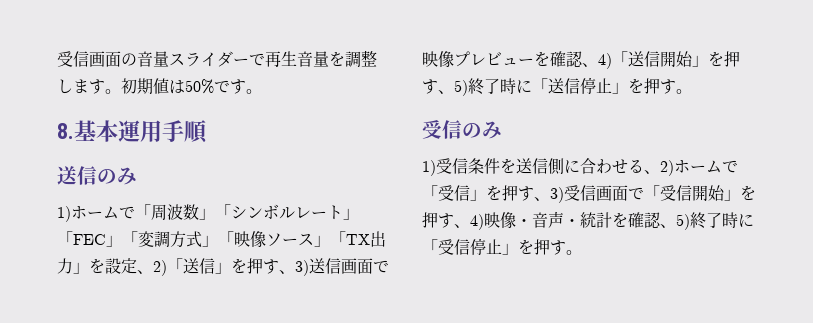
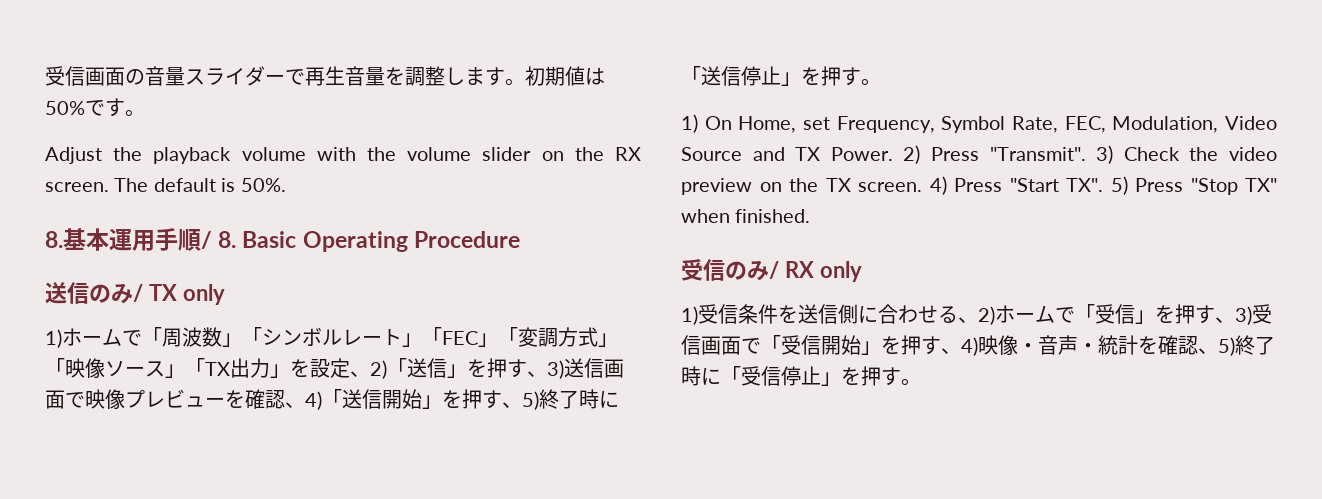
+ Adjust the playback volume with the volume slider on the RX screen. The default is 50%.
- 8.基本運用手順
+ 8.基本運用手順/ 8. Basic Operating Procedure
- 送信のみ
+ 送信のみ/ TX only
+ 1) On Home, set Frequency, Symbol Rate, FEC, Modulation, Video Source and TX Power. 2) Press "Transmit". 3) Check the video preview on the TX screen. 4) Press "Start TX". 5) Press "Stop TX" when finished.
- 受信のみ
+ 受信のみ/ RX only

